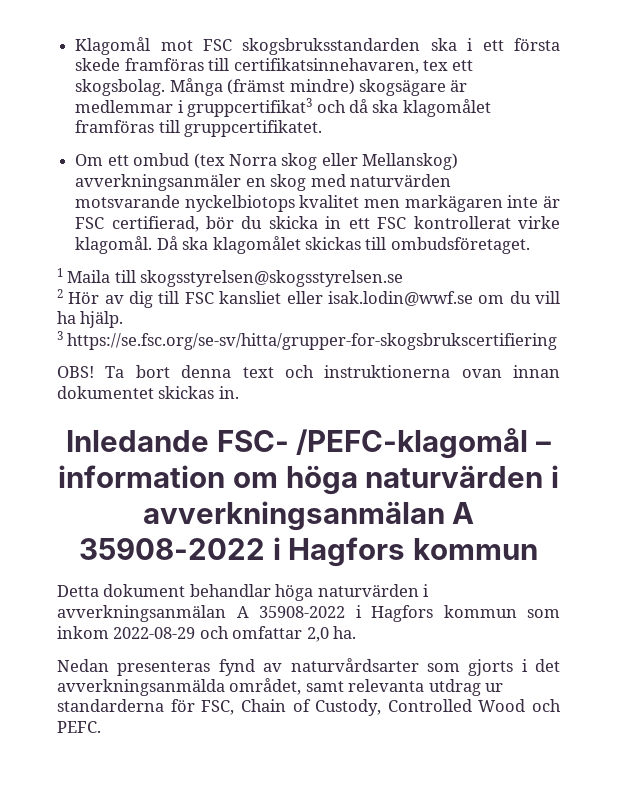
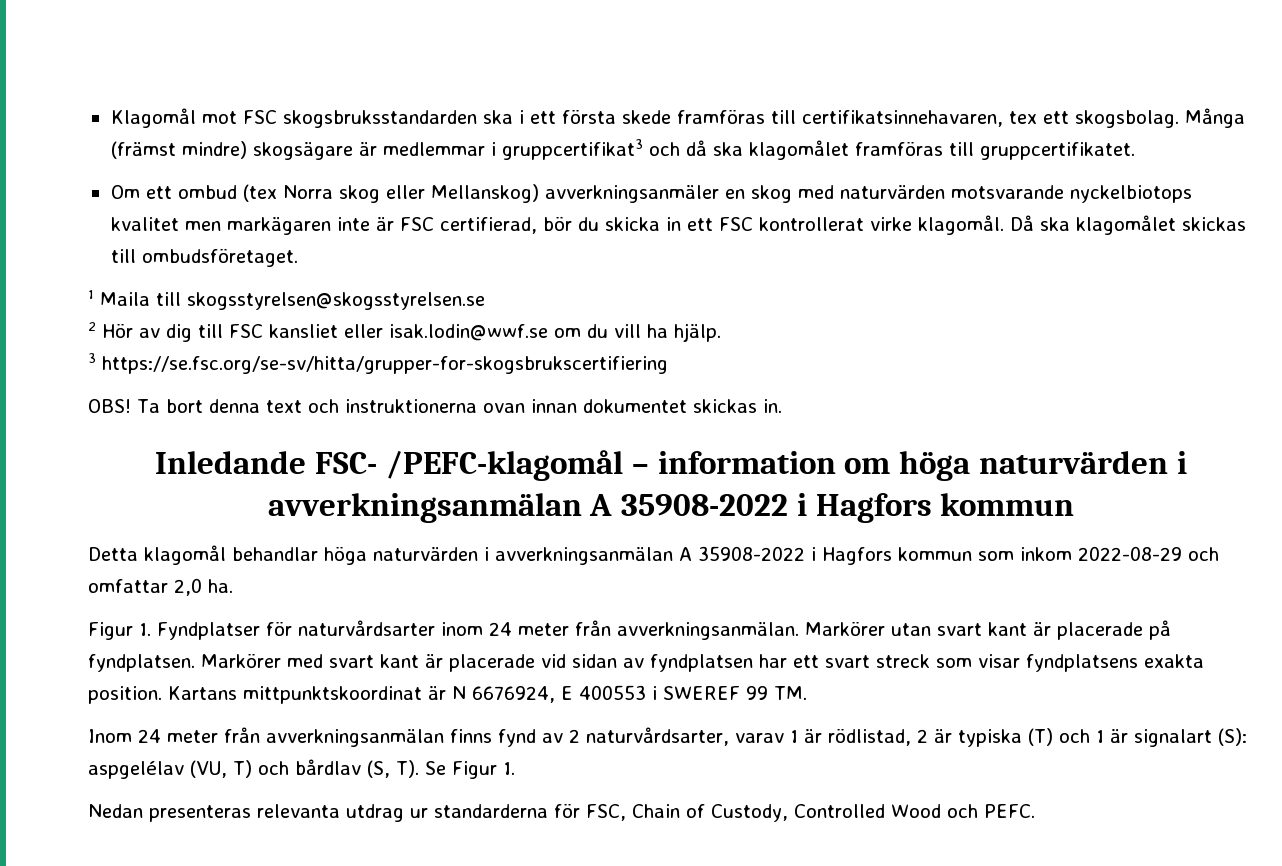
- Detta dokument behandlar höga naturvärden i avverkningsanmälan A 35908-2022 i Hagfors kommun som inkom 2022-08-29 och omfattar 2,0 ha.
+ Detta klagomål behandlar höga naturvärden i avverkningsanmälan A 35908-2022 i Hagfors kommun som inkom 2022-08-29 och omfattar 2,0 ha.
- Nedan presenteras fynd av naturvårdsarter som gjorts i det avverkningsanmälda området, samt relevanta utdrag ur standarderna för FSC, Chain of Custody, Controlled Wood och PEFC.
+ Figur 1. Fyndplatser för naturvårdsarter inom 24 meter från avverkningsanmälan. Markörer utan svart kant är placerade på fyndplatsen. Markörer med svart kant är placerade vid sidan av fyndplatsen har ett svart streck som visar fyndplatsens exakta position. Kartans mittpunktskoordinat är N 6676924, E 400553 i SWEREF 99 TM.
+ Inom 24 meter från avverkningsanmälan finns fynd av 2 naturvårdsarter, varav 1 är rödlistad, 2 är typiska (T) och 1 är signalart (S): aspgelélav (VU, T) och bårdlav (S, T). Se Figur 1.
+ Nedan presenteras relevanta utdrag ur standarderna för FSC, Chain of Custody, Controlled Wood och PEFC.

